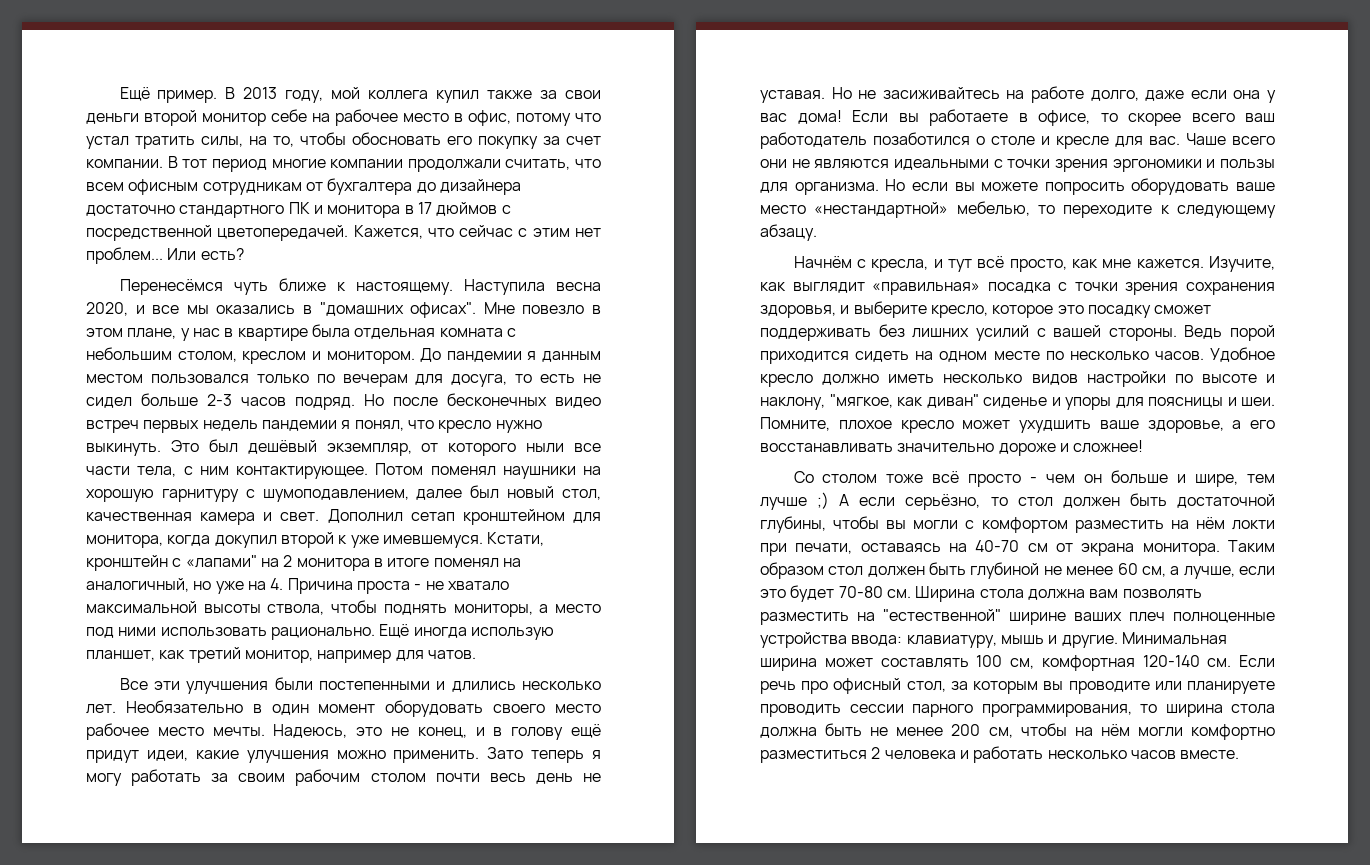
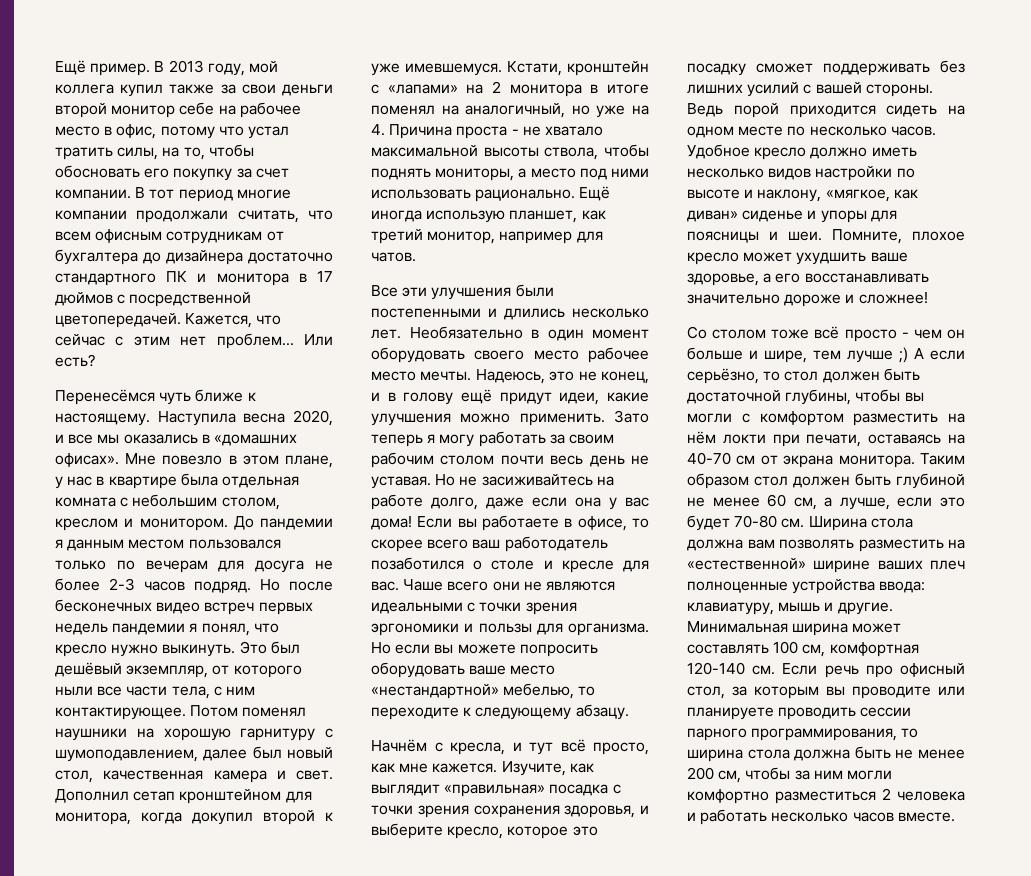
- Наступила весна 2020, и все мы оказались в "домашних офисах".
+ Наступила весна 2020, и все мы оказались в «домашних офисах».
- До пандемии я данным местом пользовался только по вечерам для досуга, то есть не сидел больше 2-3 часов подряд.
+ До пандемии я данным местом пользовался только по вечерам для досуга не более 2-3 часов подряд.
- Кстати, кронштейн с «лапами" на 2 монитора в итоге поменял на аналогичный, но уже на 4. Причина проста - не хватало максимальной высоты ствола, чтобы поднять мониторы, а место под ними использовать рационально.
+ Кстати, кронштейн с «лапами» на 2 монитора в итоге поменял на аналогичный, но уже на 4. Причина проста - не хватало максимальной высоты ствола, чтобы поднять мониторы, а место под ними использовать рационально.
- Удобное кресло должно иметь несколько видов настройки по высоте и наклону, "мягкое, как диван" сиденье и упоры для поясницы и шеи.
+ Удобное кресло должно иметь несколько видов настройки по высоте и наклону, «мягкое, как диван» сиденье и упоры для поясницы и шеи.
- Таким образом стол должен быть глубиной не менее 60 см, а лучше, если это будет 70-80 см. Ширина стола должна вам позволять разместить на "естественной" ширине ваших плеч полноценные устройства ввода: клавиатуру, мышь и другие.
+ Таким образом стол должен быть глубиной не менее 60 см, а лучше, если это будет 70-80 см. Ширина стола должна вам позволять разместить на «естественной» ширине ваших плеч полноценные устройства ввода: клавиатуру, мышь и другие.
- Минимальная ширина может составлять 100 см, комфортная 120-140 см. Если речь про офисный стол, за которым вы проводите или планируете проводить сессии парного программирования, то ширина стола должна быть не менее 200 см, чтобы на нём могли комфортно разместиться 2 человека и работать несколько часов вместе.
+ Минимальная ширина может составлять 100 см, комфортная 120-140 см. Если речь про офисный стол, за которым вы проводите или планируете проводить сессии парного программирования, то ширина стола должна быть не менее 200 см, чтобы за ним могли комфортно разместиться 2 человека и работать несколько часов вместе.

